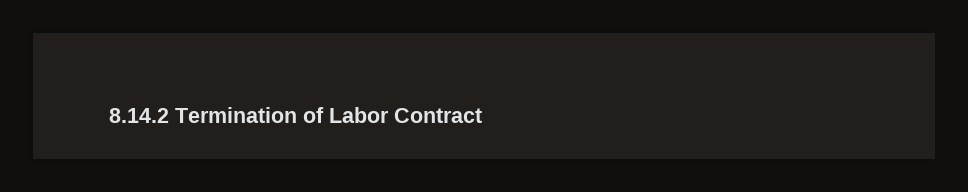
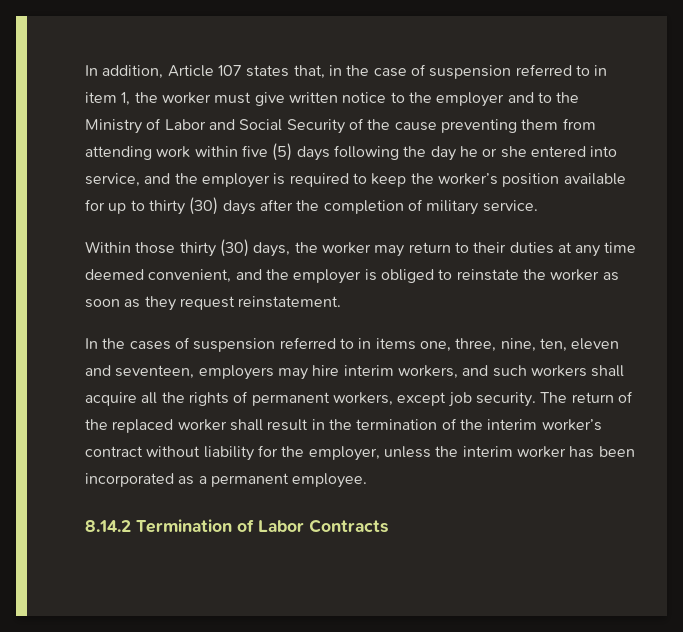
+ In addition, Article 107 states that, in the case of suspension referred to in item 1, the worker must give written notice to the employer and to the Ministry of Labor and Social Security of the cause preventing them from attending work within five (5) days following the day he or she entered into service, and the employer is required to keep the worker’s position available for up to thirty (30) days after the completion of military service.
+ Within those thirty (30) days, the worker may return to their duties at any time deemed convenient, and the employer is obliged to reinstate the worker as soon as they request reinstatement.
+ In the cases of suspension referred to in items one, three, nine, ten, eleven and seventeen, employers may hire interim workers, and such workers shall acquire all the rights of permanent workers, except job security. The return of the replaced worker shall result in the termination of the interim worker’s contract without liability for the employer, unless the interim worker has been incorporated as a permanent employee.
- 8.14.2 Termination of Labor Contract
+ 8.14.2 Termination of Labor Contracts

